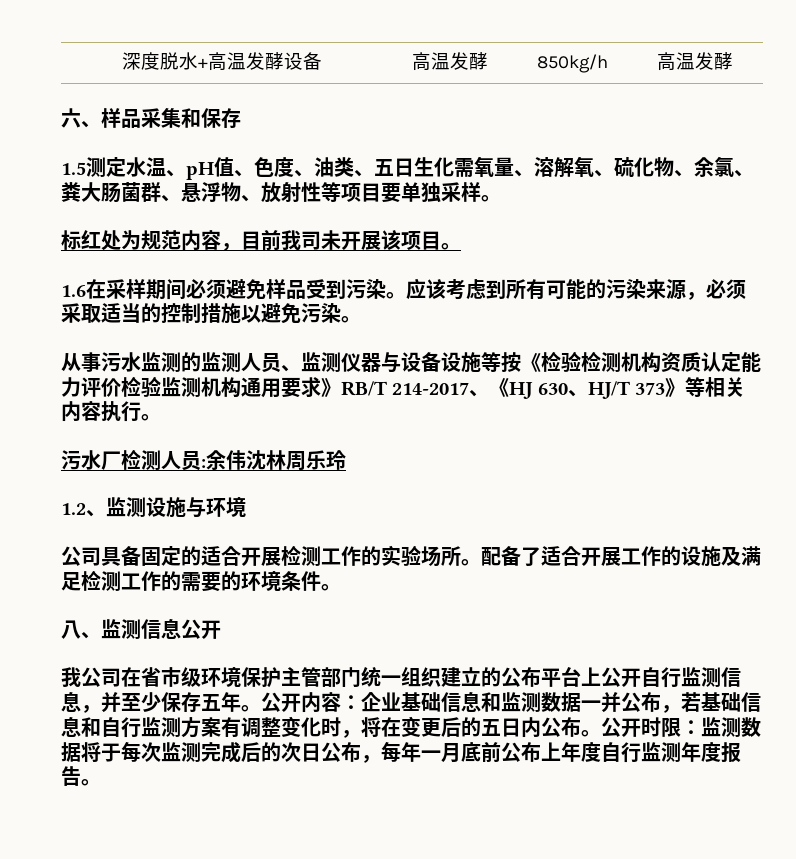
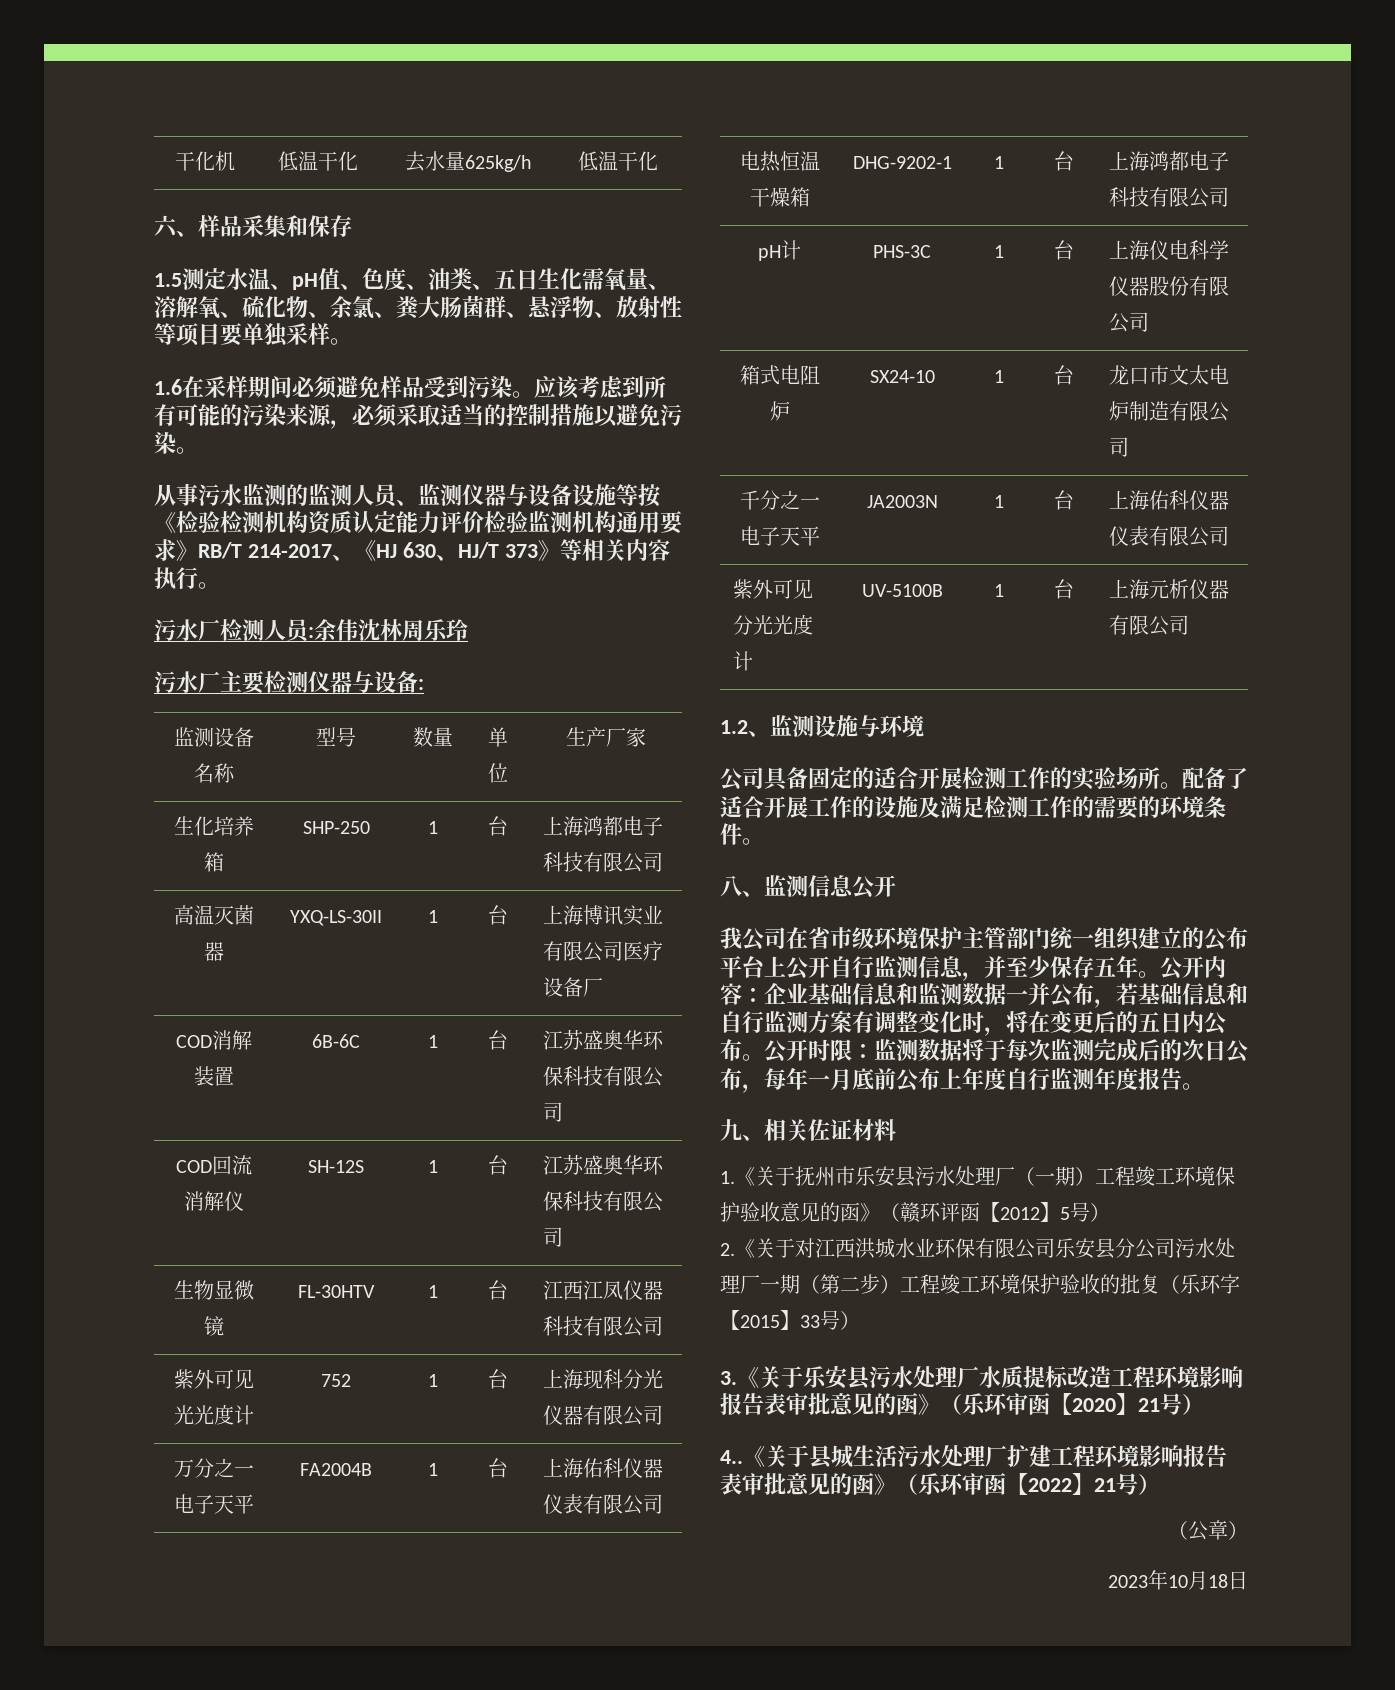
- 深度脱水+高温发酵设备 | 高温发酵 | 850kg/h | 高温发酵
+ 干化机 | 低温干化 | 去水量625kg/h | 低温干化
- 标红处为规范内容，目前我司未开展该项目。
+ 污水厂主要检测仪器与设备:
+ 监测设备名称 | 型号 | 数量 | 单位 | 生产厂家
+ 生化培养箱 | SHP-250 | 1 | 台 | 上海鸿都电子科技有限公司
+ 高温灭菌器 | YXQ-LS-30II | 1 | 台 | 上海博讯实业有限公司医疗设备厂
+ COD消解装置 | 6B-6C | 1 | 台 | 江苏盛奥华环保科技有限公司
+ COD回流消解仪 | SH-12S | 1 | 台 | 江苏盛奥华环保科技有限公司
+ 生物显微镜 | FL-30HTV | 1 | 台 | 江西江凤仪器科技有限公司
+ 紫外可见光光度计 | 752 | 1 | 台 | 上海现科分光仪器有限公司
+ 万分之一电子天平 | FA2004B | 1 | 台 | 上海佑科仪器仪表有限公司
+ 电热恒温干燥箱 | DHG-9202-1 | 1 | 台 | 上海鸿都电子科技有限公司
+ pH计 | PHS-3C | 1 | 台 | 上海仪电科学仪器股份有限公司
+ 箱式电阻炉 | SX24-10 | 1 | 台 | 龙口市文太电炉制造有限公司
+ 千分之一电子天平 | JA2003N | 1 | 台 | 上海佑科仪器仪表有限公司
+ 紫外可见分光光度计 | UV-5100B | 1 | 台 | 上海元析仪器有限公司
+ 九、相关佐证材料
+ 1.《关于抚州市乐安县污水处理厂（一期）工程竣工环境保护验收意见的函》（赣环评函【2012】5号）
+ 2.《关于对江西洪城水业环保有限公司乐安县分公司污水处理厂一期（第二步）工程竣工环境保护验收的批复（乐环字【2015】33号）
+ 3.《关于乐安县污水处理厂水质提标改造工程环境影响报告表审批意见的函》（乐环审函【2020】21号）
+ 4..《关于县城生活污水处理厂扩建工程环境影响报告表审批意见的函》（乐环审函【2022】21号）
+ （公章）
+ 2023年10月18日

